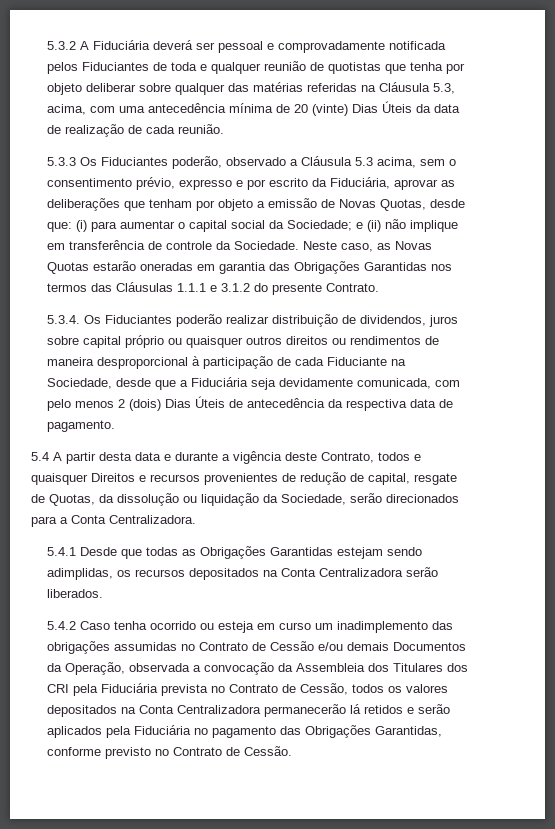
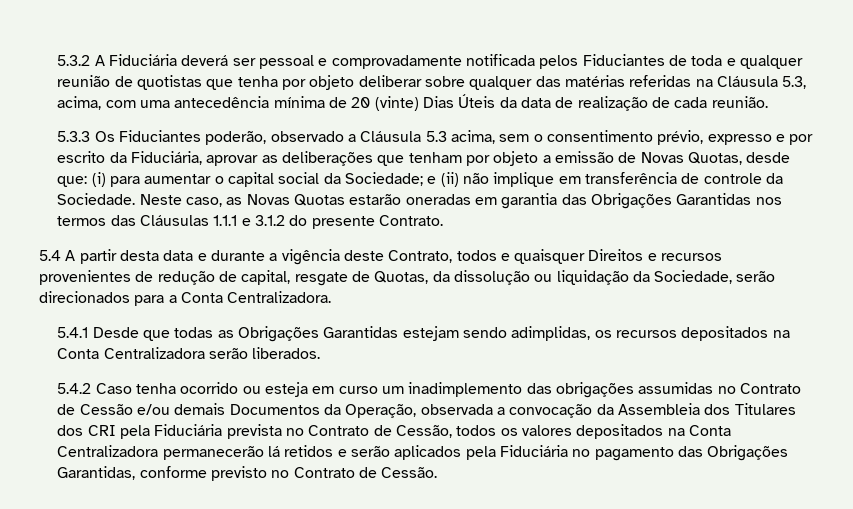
- 5.3.4. Os Fiduciantes poderão realizar distribuição de dividendos, juros sobre capital próprio ou quaisquer outros direitos ou rendimentos de maneira desproporcional à participação de cada Fiduciante na Sociedade, desde que a Fiduciária seja devidamente comunicada, com pelo menos 2 (dois) Dias Úteis de antecedência da respectiva data de pagamento.

